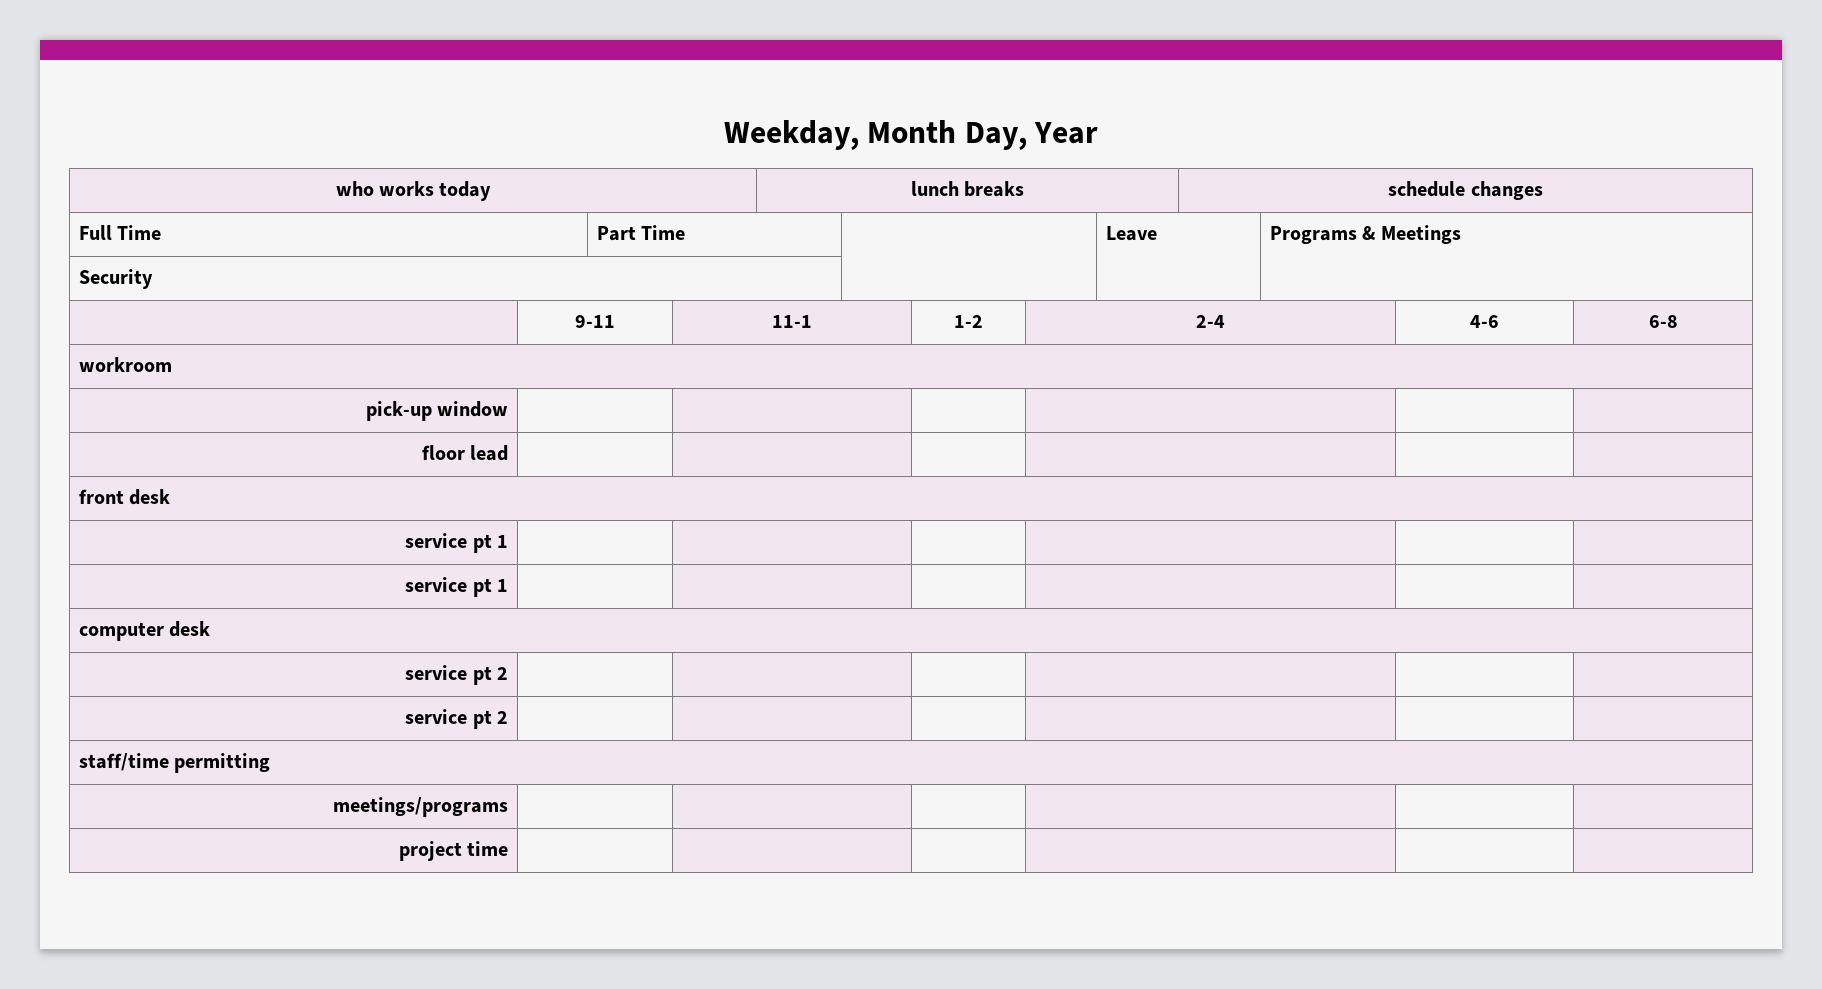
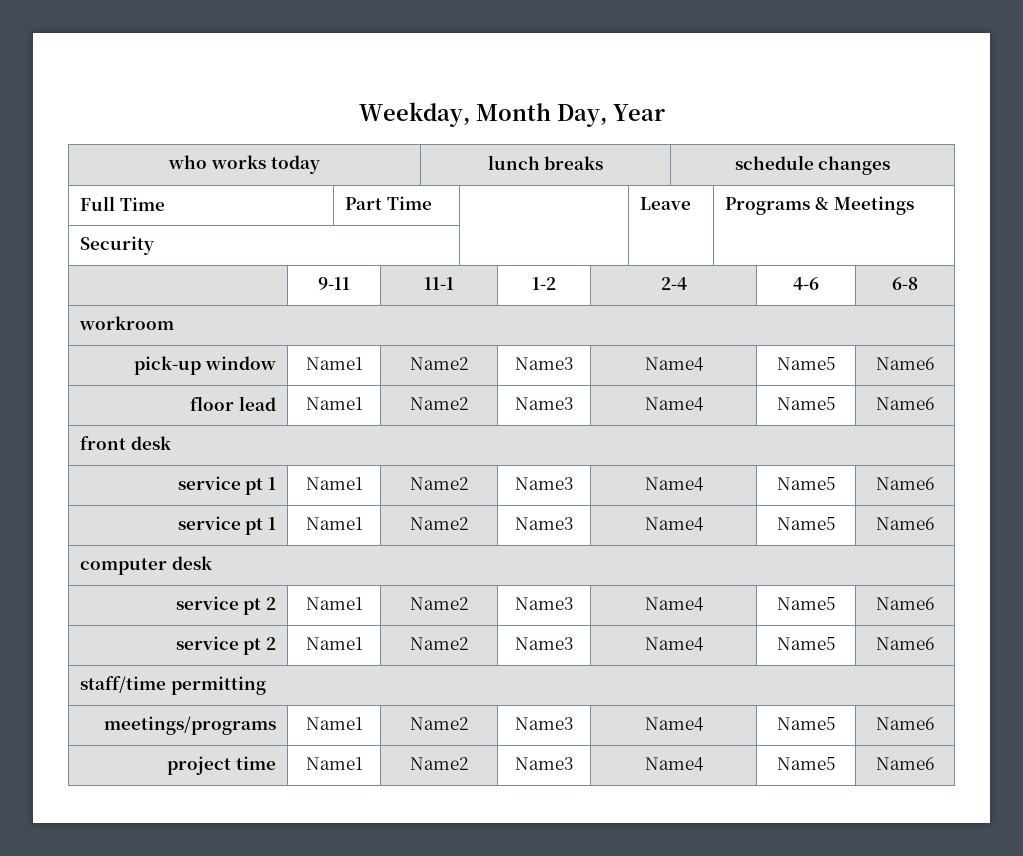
- pick-up window | | | | | |
- floor lead | | | | | |
+ pick-up window | Name1 | Name2 | Name3 | Name4 | Name5 | Name6
+ floor lead | Name1 | Name2 | Name3 | Name4 | Name5 | Name6
  front desk
- service pt 1 | | | | | |
- service pt 1 | | | | | |
+ service pt 1 | Name1 | Name2 | Name3 | Name4 | Name5 | Name6
+ service pt 1 | Name1 | Name2 | Name3 | Name4 | Name5 | Name6
  computer desk
- service pt 2 | | | | | |
- service pt 2 | | | | | |
+ service pt 2 | Name1 | Name2 | Name3 | Name4 | Name5 | Name6
+ service pt 2 | Name1 | Name2 | Name3 | Name4 | Name5 | Name6
  staff/time permitting
- meetings/programs | | | | | |
- project time | | | | | |
+ meetings/programs | Name1 | Name2 | Name3 | Name4 | Name5 | Name6
+ project time | Name1 | Name2 | Name3 | Name4 | Name5 | Name6

